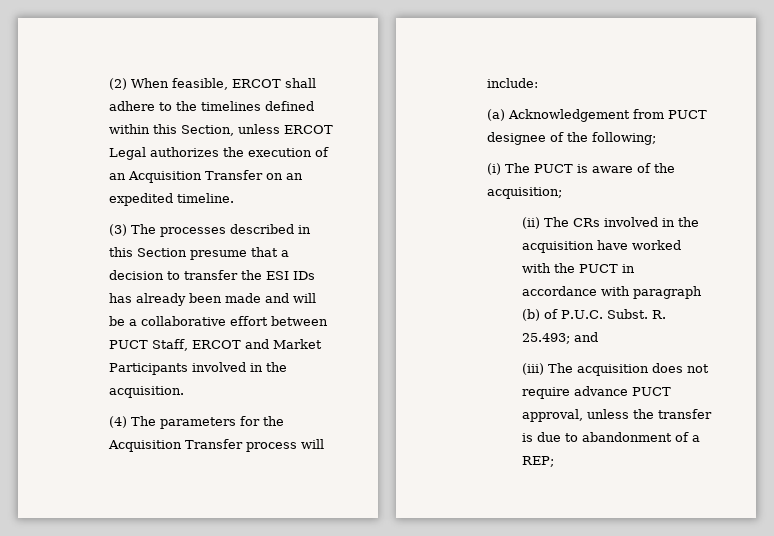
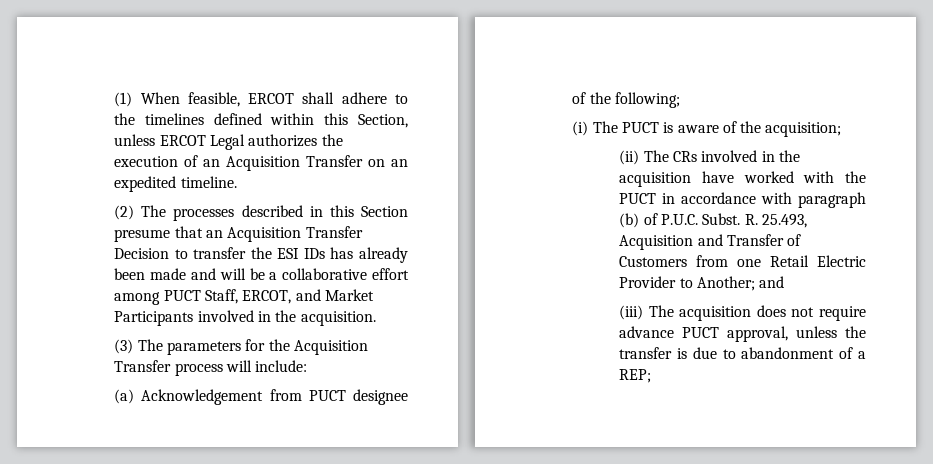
- (2) When feasible, ERCOT shall adhere to the timelines defined within this Section, unless ERCOT Legal authorizes the execution of an Acquisition Transfer on an expedited timeline.
+ (1) When feasible, ERCOT shall adhere to the timelines defined within this Section, unless ERCOT Legal authorizes the execution of an Acquisition Transfer on an expedited timeline.
- (3) The processes described in this Section presume that a decision to transfer the ESI IDs has already been made and will be a collaborative effort between PUCT Staff, ERCOT and Market Participants involved in the acquisition.
+ (2) The processes described in this Section presume that an Acquisition Transfer Decision to transfer the ESI IDs has already been made and will be a collaborative effort among PUCT Staff, ERCOT, and Market Participants involved in the acquisition.
- (4) The parameters for the Acquisition Transfer process will include:
+ (3) The parameters for the Acquisition Transfer process will include:
- R. 25.493; and
+ R. 25.493, Acquisition and Transfer of Customers from one Retail Electric Provider to Another; and

